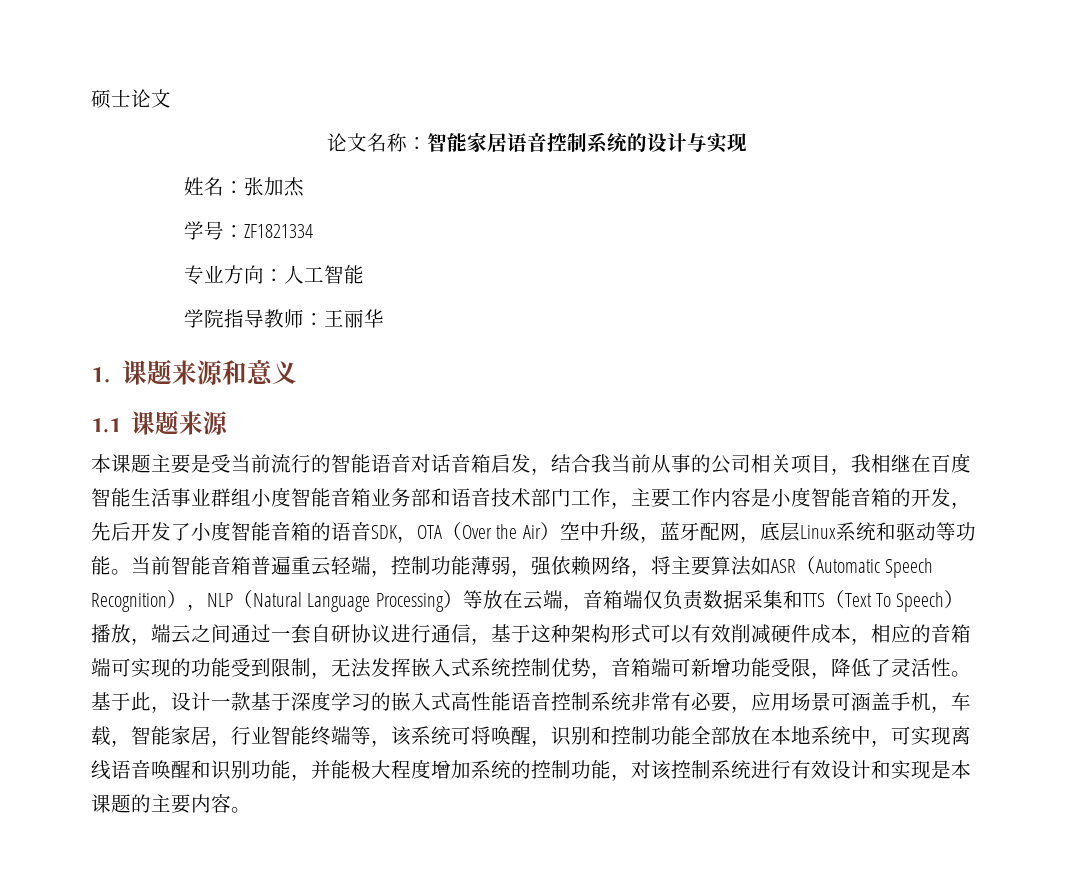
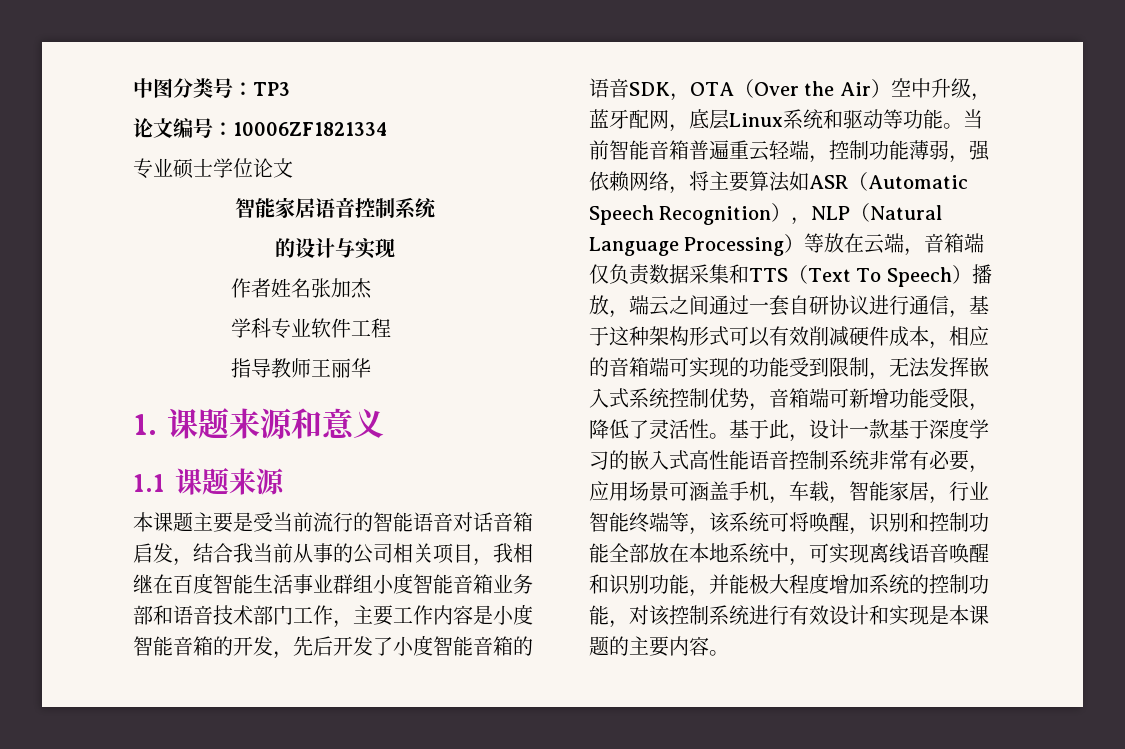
- 硕士论文
+ 中图分类号：TP3
+ 论文编号：10006ZF1821334
+ 专业硕士学位论文
- 论文名称：智能家居语音控制系统的设计与实现
+ 智能家居语音控制系统
+ 的设计与实现
- 姓名：张加杰
+ 作者姓名张加杰
- 学号：ZF1821334
- 专业方向：人工智能
- 学院指导教师：王丽华
+ 学科专业软件工程
+ 指导教师王丽华

